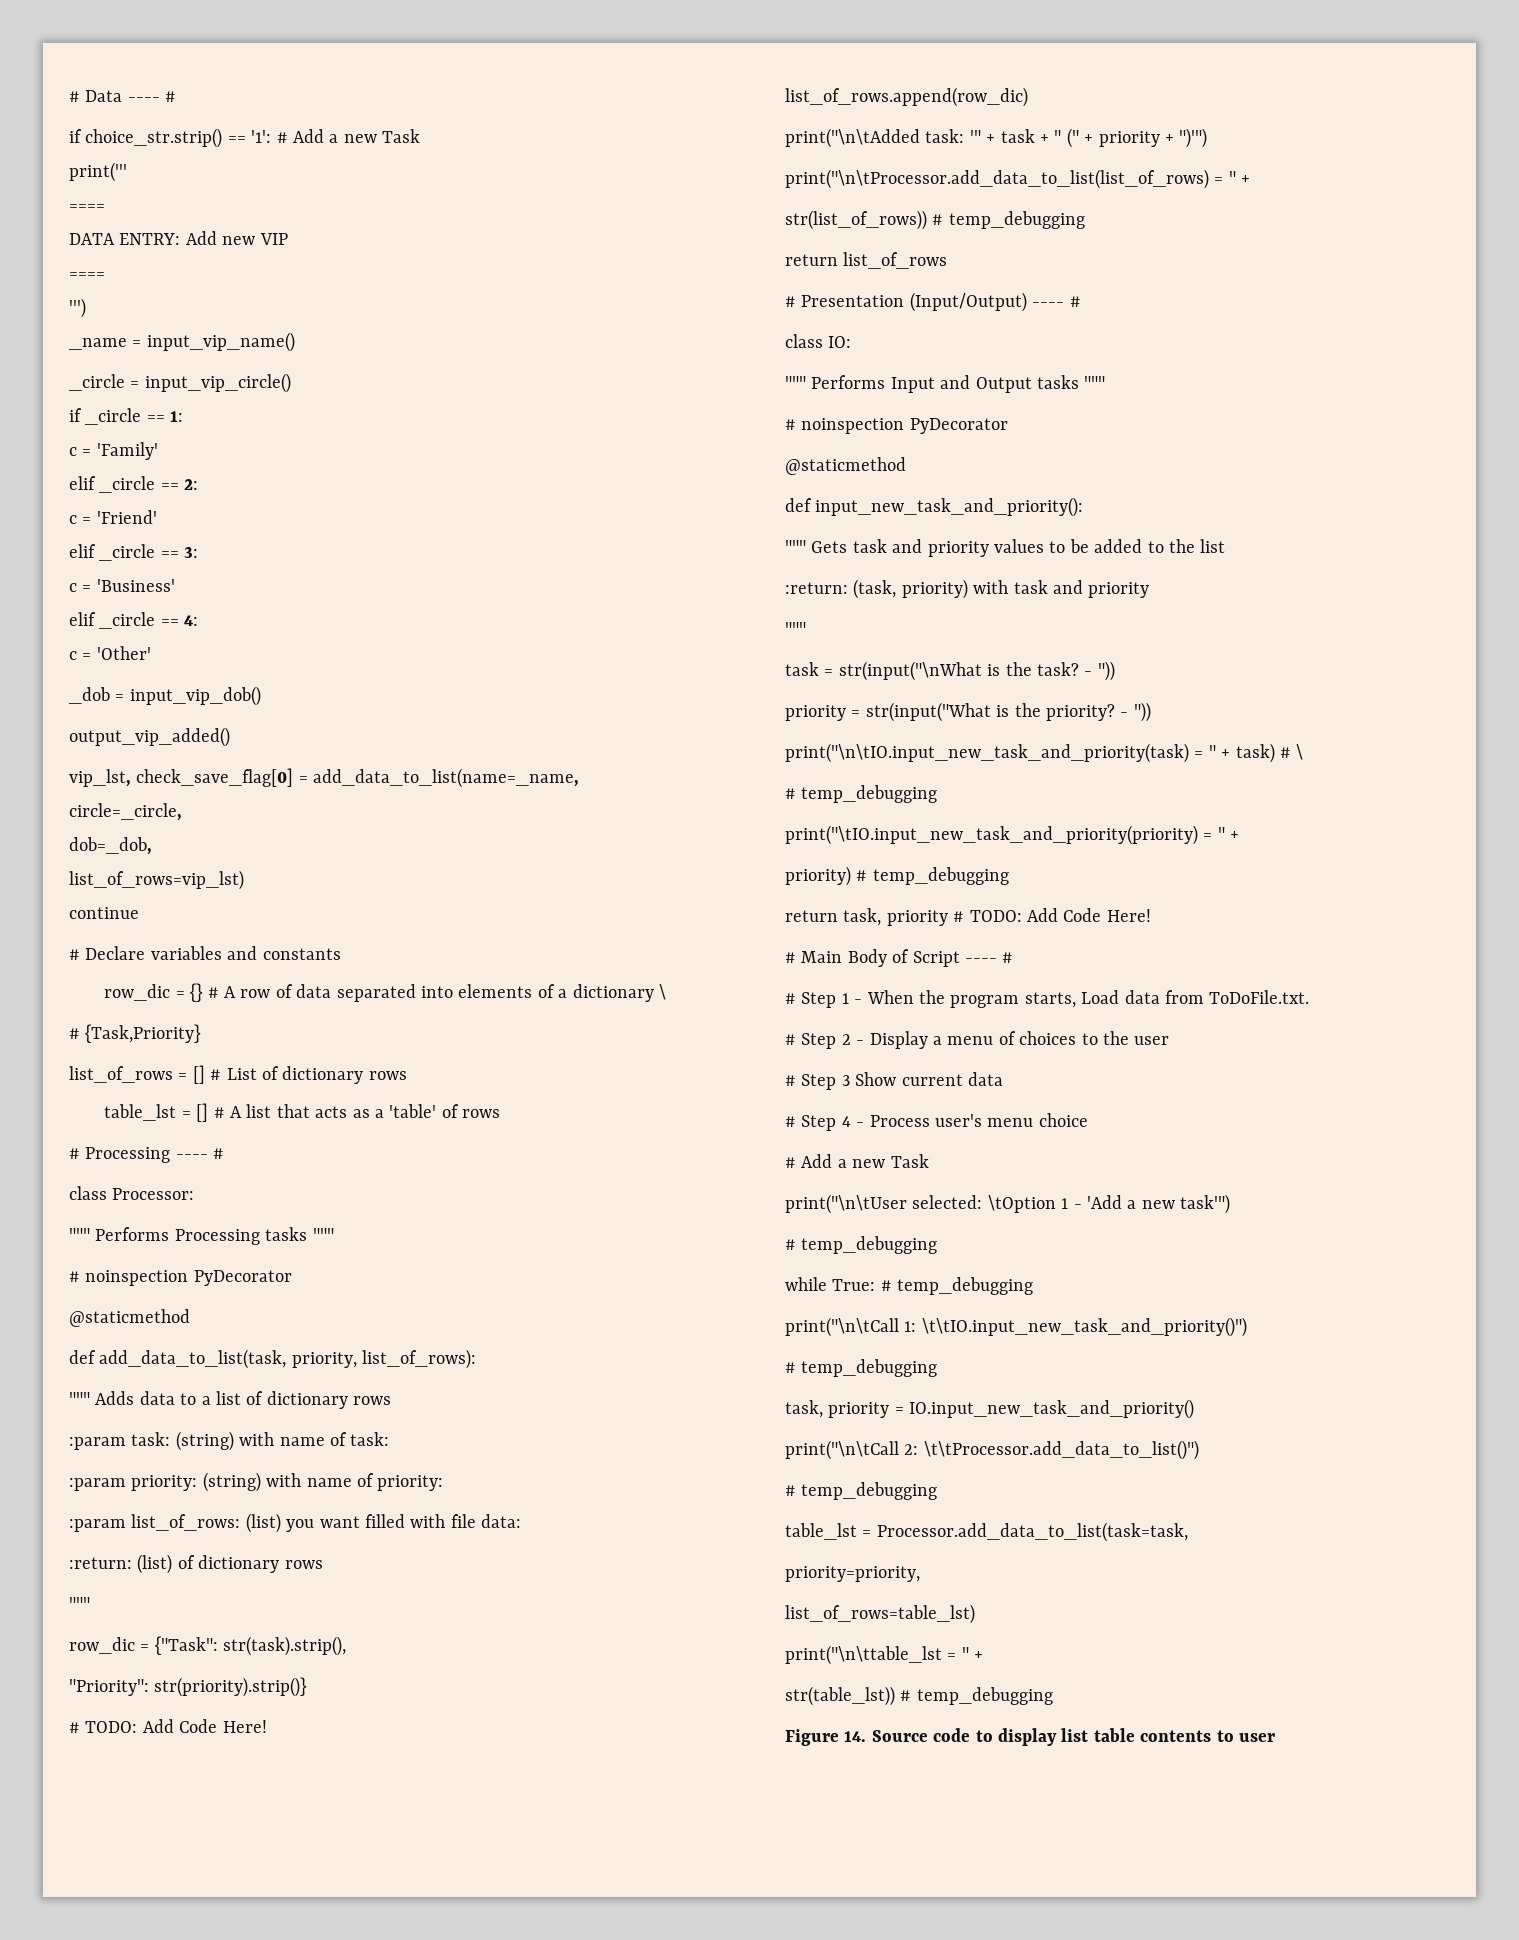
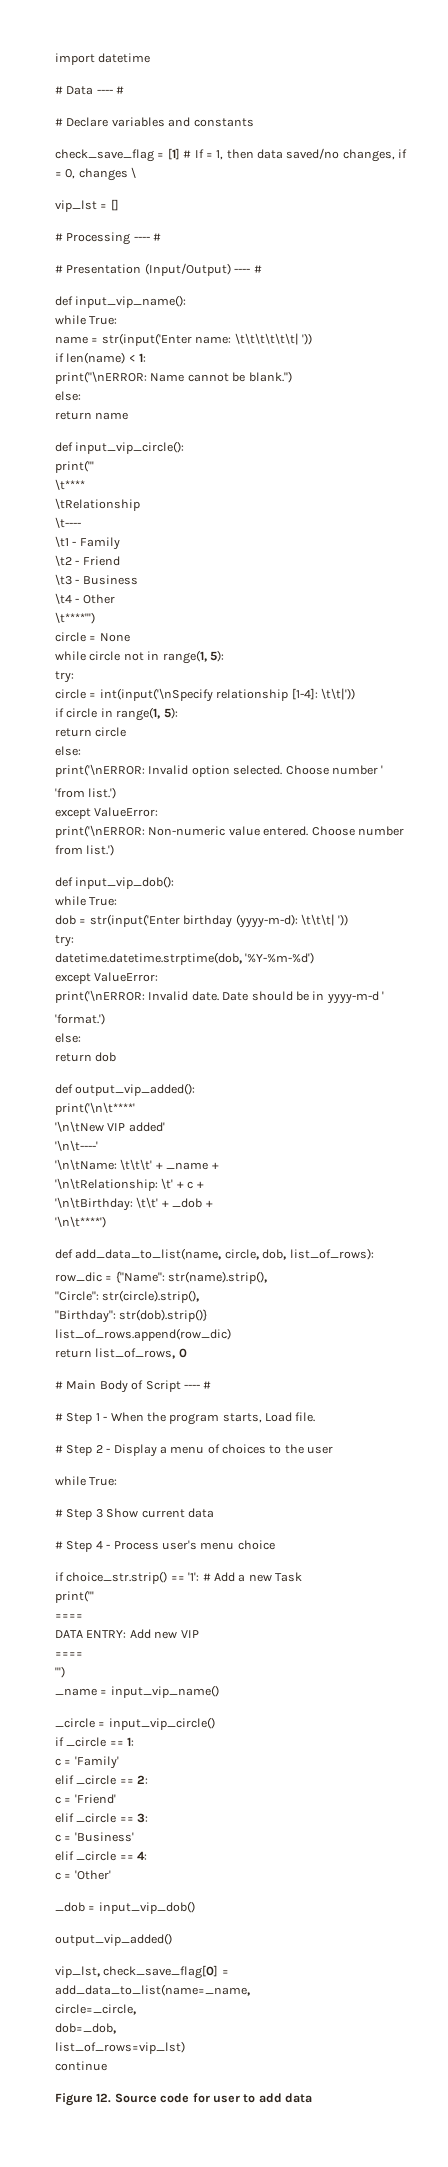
+ import datetime
+ # Declare variables and constants
+ check_save_flag = [1] # If = 1, then data saved/no changes, if = 0, changes \
+ vip_lst = []
+ # Processing ---- #
+ # Presentation (Input/Output) ---- #
+ def input_vip_name():
+ while True:
+ name = str(input('Enter name: \t\t\t\t\t\t| '))
+ if len(name) < 1:
+ print("\nERROR: Name cannot be blank.")
+ else:
+ return name
+ def input_vip_circle():
+ print('''
+ \t****
+ \tRelationship
+ \t----
+ \t1 - Family
+ \t2 - Friend
+ \t3 - Business
+ \t4 - Other
+ \t****''')
+ circle = None
+ while circle not in range(1, 5):
+ try:
+ circle = int(input('\nSpecify relationship [1-4]: \t\t|'))
+ if circle in range(1, 5):
+ return circle
+ else:
+ print('\nERROR: Invalid option selected. Choose number '
+ 'from list.')
+ except ValueError:
+ print('\nERROR: Non-numeric value entered. Choose number from list.')
+ def input_vip_dob():
+ while True:
+ dob = str(input('Enter birthday (yyyy-m-d): \t\t\t| '))
+ try:
+ datetime.datetime.strptime(dob, '%Y-%m-%d')
+ except ValueError:
+ print('\nERROR: Invalid date. Date should be in yyyy-m-d '
+ 'format.')
+ else:
+ return dob
+ def output_vip_added():
+ print('\n\t****'
+ '\n\tNew VIP added'
+ '\n\t----'
+ '\n\tName: \t\t\t' + _name +
+ '\n\tRelationship: \t' + c +
+ '\n\tBirthday: \t\t' + _dob +
+ '\n\t****')
+ def add_data_to_list(name, circle, dob, list_of_rows):
+ row_dic = {"Name": str(name).strip(),
+ "Circle": str(circle).strip(),
+ "Birthday": str(dob).strip()}
+ list_of_rows.append(row_dic)
+ return list_of_rows, 0
+ # Main Body of Script ---- #
+ # Step 1 - When the program starts, Load file.
+ # Step 2 - Display a menu of choices to the user
+ while True:
+ # Step 3 Show current data
+ # Step 4 - Process user's menu choice
- # Declare variables and constants
- row_dic = {} # A row of data separated into elements of a dictionary \
- # {Task,Priority}
- list_of_rows = [] # List of dictionary rows
- table_lst = [] # A list that acts as a 'table' of rows
- # Processing ---- #
- class Processor:
- """ Performs Processing tasks """
- # noinspection PyDecorator
- @staticmethod
- def add_data_to_list(task, priority, list_of_rows):
- """ Adds data to a list of dictionary rows
- :param task: (string) with name of task:
- :param priority: (string) with name of priority:
- :param list_of_rows: (list) you want filled with file data:
- :return: (list) of dictionary rows
- """
- row_dic = {"Task": str(task).strip(),
- "Priority": str(priority).strip()}
- # TODO: Add Code Here!
- list_of_rows.append(row_dic)
- print("\n\tAdded task: '" + task + " (" + priority + ")'")
- print("\n\tProcessor.add_data_to_list(list_of_rows) = " +
- str(list_of_rows)) # temp_debugging
- return list_of_rows
- # Presentation (Input/Output) ---- #
- class IO:
- """ Performs Input and Output tasks """
- # noinspection PyDecorator
- @staticmethod
- def input_new_task_and_priority():
- """ Gets task and priority values to be added to the list
- :return: (task, priority) with task and priority
- """
- task = str(input("\nWhat is the task? - "))
- priority = str(input("What is the priority? - "))
- print("\n\tIO.input_new_task_and_priority(task) = " + task) # \
- # temp_debugging
- print("\tIO.input_new_task_and_priority(priority) = " +
- priority) # temp_debugging
- return task, priority # TODO: Add Code Here!
- # Main Body of Script ---- #
- # Step 1 - When the program starts, Load data from ToDoFile.txt.
- # Step 2 - Display a menu of choices to the user
- # Step 3 Show current data
- # Step 4 - Process user's menu choice
- # Add a new Task
- print("\n\tUser selected: \tOption 1 - 'Add a new task'")
- # temp_debugging
- while True: # temp_debugging
- print("\n\tCall 1: \t\tIO.input_new_task_and_priority()")
- # temp_debugging
- task, priority = IO.input_new_task_and_priority()
- print("\n\tCall 2: \t\tProcessor.add_data_to_list()")
- # temp_debugging
- table_lst = Processor.add_data_to_list(task=task,
- priority=priority,
- list_of_rows=table_lst)
- print("\n\ttable_lst = " +
- str(table_lst)) # temp_debugging
- Figure 14. Source code to display list table contents to user
+ Figure 12. Source code for user to add data

